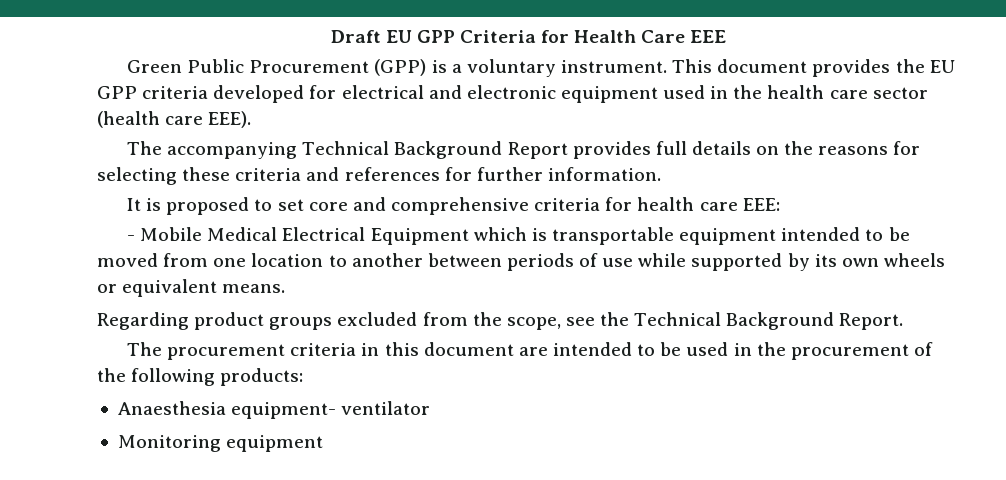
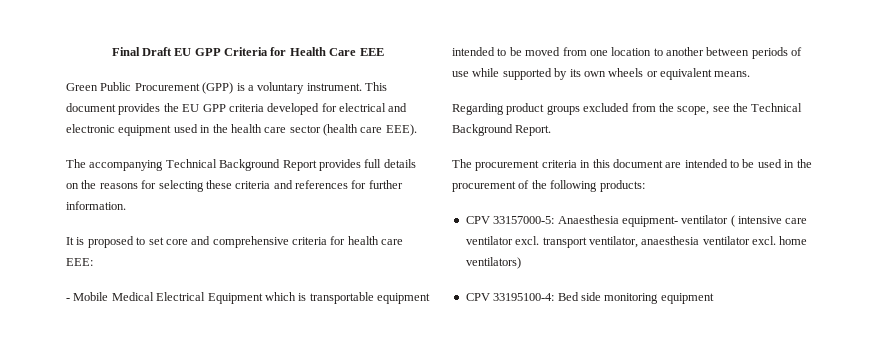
- Draft EU GPP Criteria for Health Care EEE
+ Final Draft EU GPP Criteria for Health Care EEE
- Anaesthesia equipment- ventilator
- Monitoring equipment
+ CPV 33157000-5: Anaesthesia equipment- ventilator ( intensive care ventilator excl. transport ventilator, anaesthesia ventilator excl. home ventilators)
+ CPV 33195100-4: Bed side monitoring equipment

